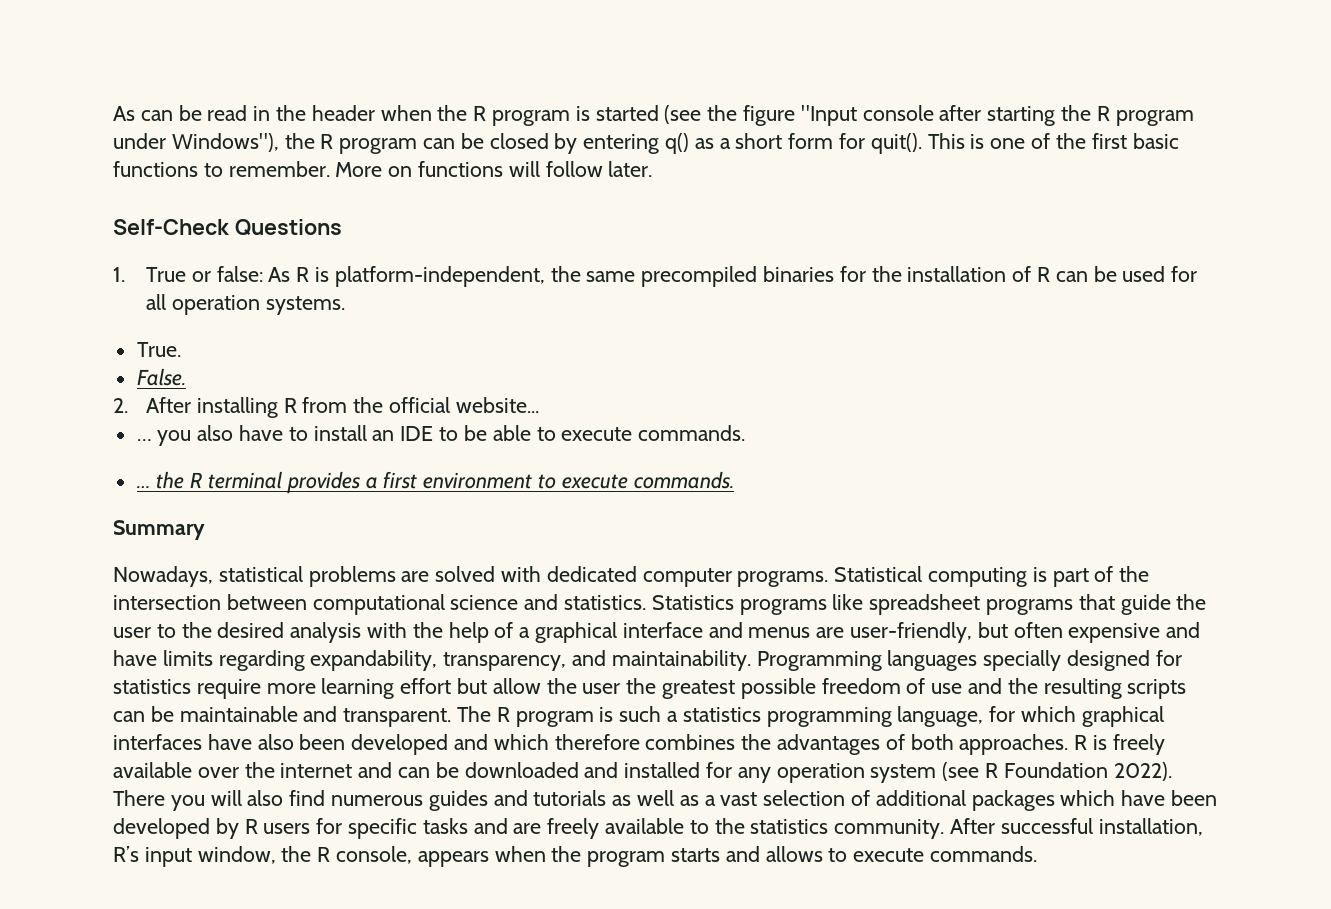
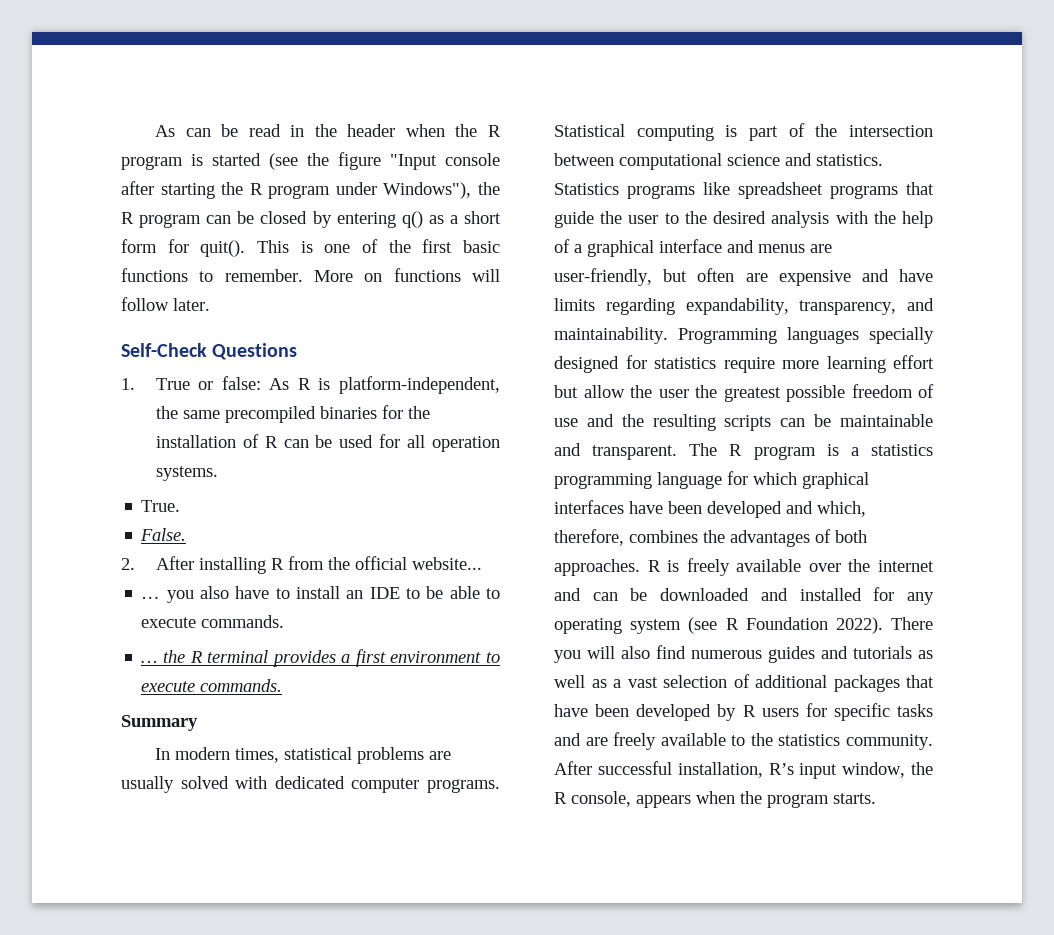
- Nowadays, statistical problems are solved with dedicated computer programs.
+ In modern times, statistical problems are usually solved with dedicated computer programs.
- Statistics programs like spreadsheet programs that guide the user to the desired analysis with the help of a graphical interface and menus are user-friendly, but often expensive and have limits regarding expandability, transparency, and maintainability.
+ Statistics programs like spreadsheet programs that guide the user to the desired analysis with the help of a graphical interface and menus are user-friendly, but often are expensive and have limits regarding expandability, transparency, and maintainability.
- The R program is such a statistics programming language, for which graphical interfaces have also been developed and which therefore combines the advantages of both approaches.
+ The R program is a statistics programming language for which graphical interfaces have been developed and which, therefore, combines the advantages of both approaches.
- R is freely available over the internet and can be downloaded and installed for any operation system (see R Foundation 2022).
+ R is freely available over the internet and can be downloaded and installed for any operating system (see R Foundation 2022).
- There you will also find numerous guides and tutorials as well as a vast selection of additional packages which have been developed by R users for specific tasks and are freely available to the statistics community.
+ There you will also find numerous guides and tutorials as well as a vast selection of additional packages that have been developed by R users for specific tasks and are freely available to the statistics community.
- After successful installation, R’s input window, the R console, appears when the program starts and allows to execute commands.
+ After successful installation, R’s input window, the R console, appears when the program starts.

